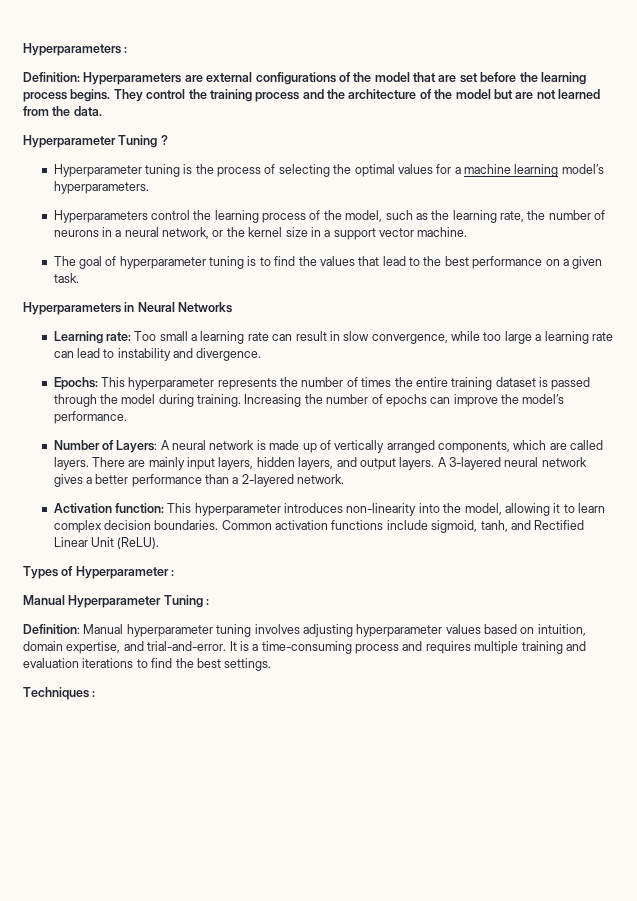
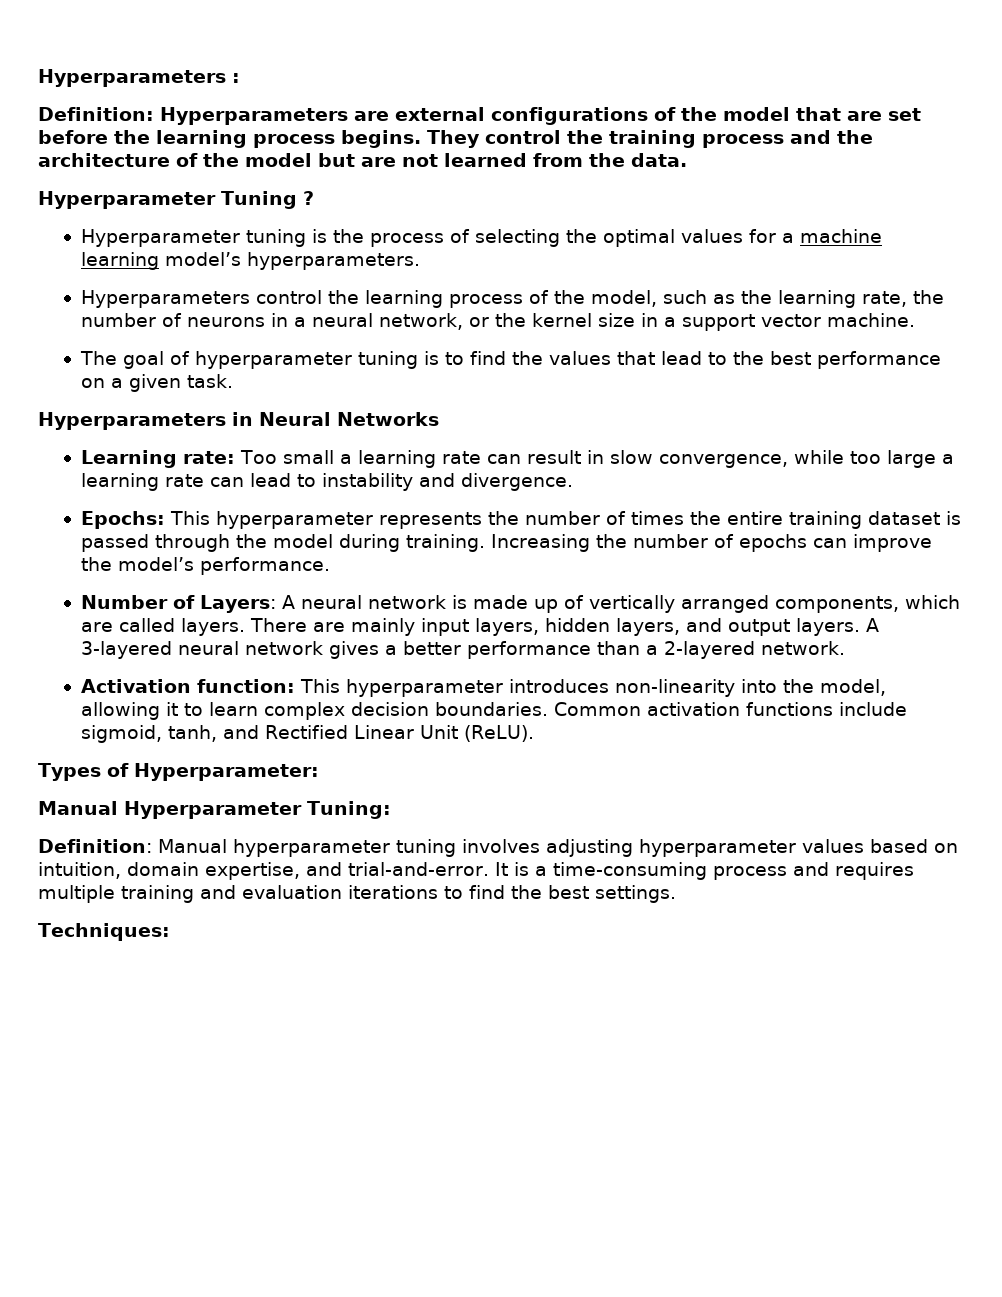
- Types of Hyperparameter :
+ Types of Hyperparameter:
- Manual Hyperparameter Tuning :
+ Manual Hyperparameter Tuning:
- Techniques :
+ Techniques:

